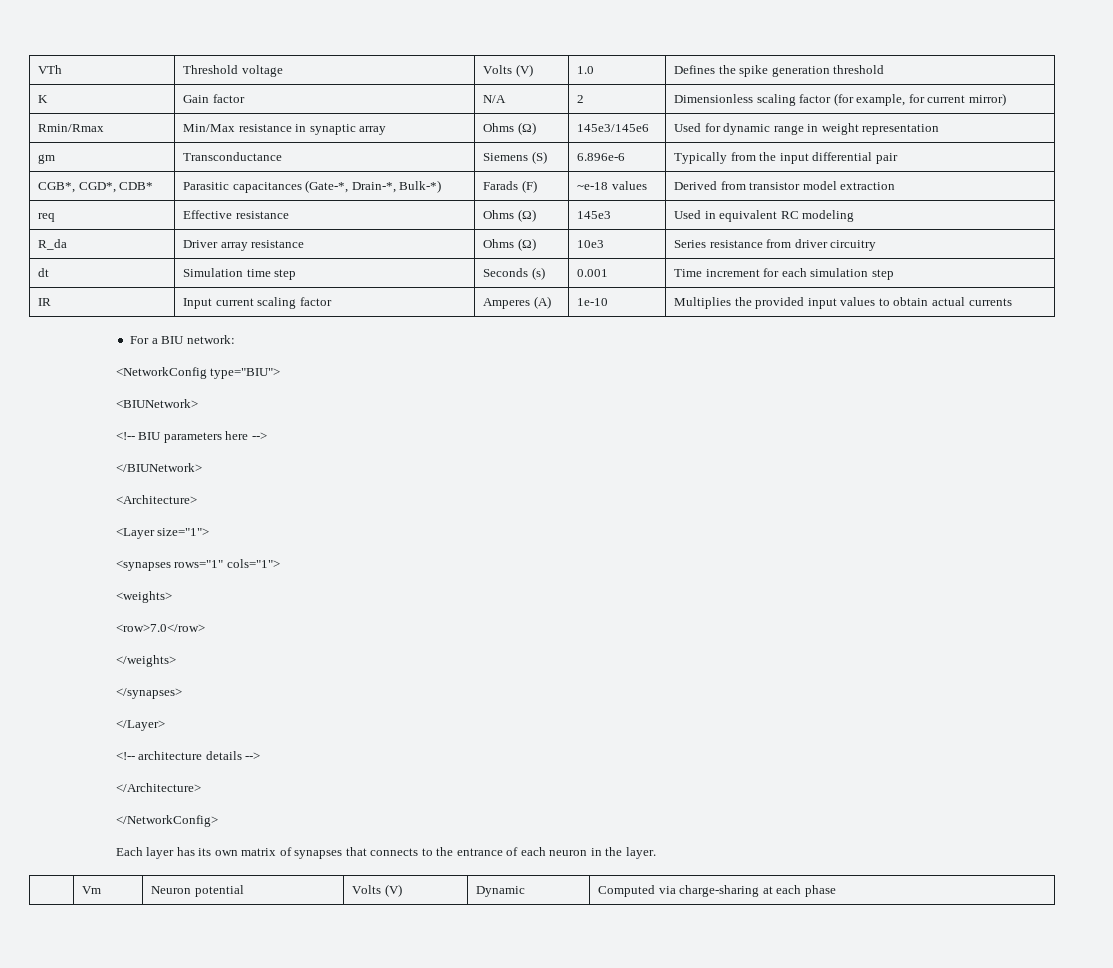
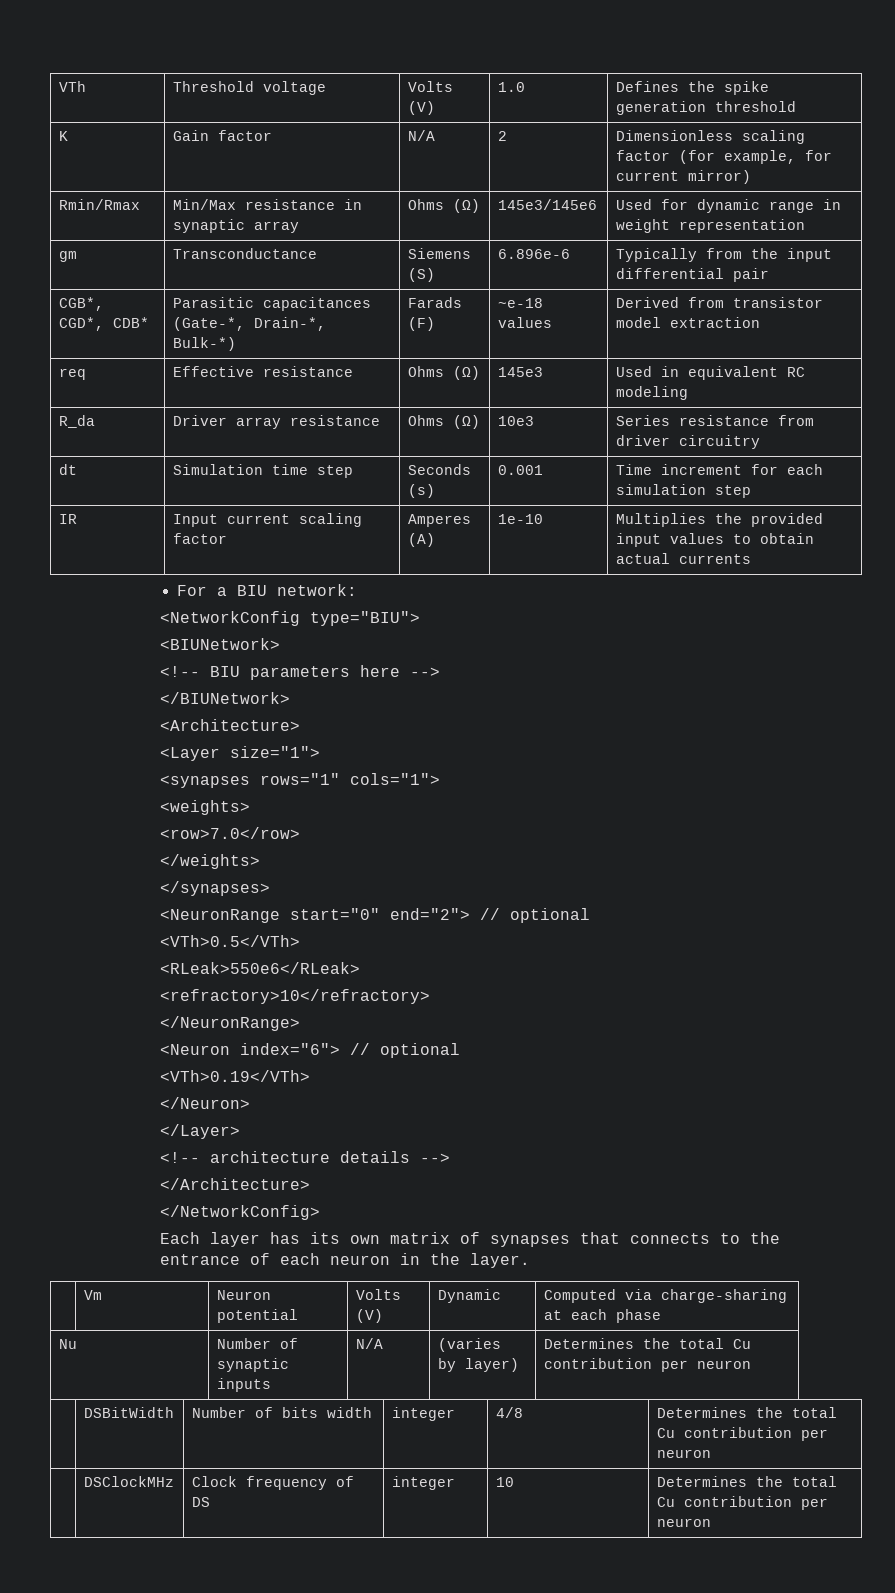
+ <NeuronRange start="0" end="2"> // optional
+ <VTh>0.5</VTh>
+ <RLeak>550e6</RLeak>
+ <refractory>10</refractory>
+ </NeuronRange>
+ <Neuron index="6"> // optional
+ <VTh>0.19</VTh>
+ </Neuron>
+ Nu | Number of synaptic inputs | N/A | (varies by layer) | Determines the total Cu contribution per neuron
+ | DSBitWidth | Number of bits width | integer | 4/8 | Determines the total Cu contribution per neuron
+ | DSClockMHz | Clock frequency of DS | integer | 10 | Determines the total Cu contribution per neuron

